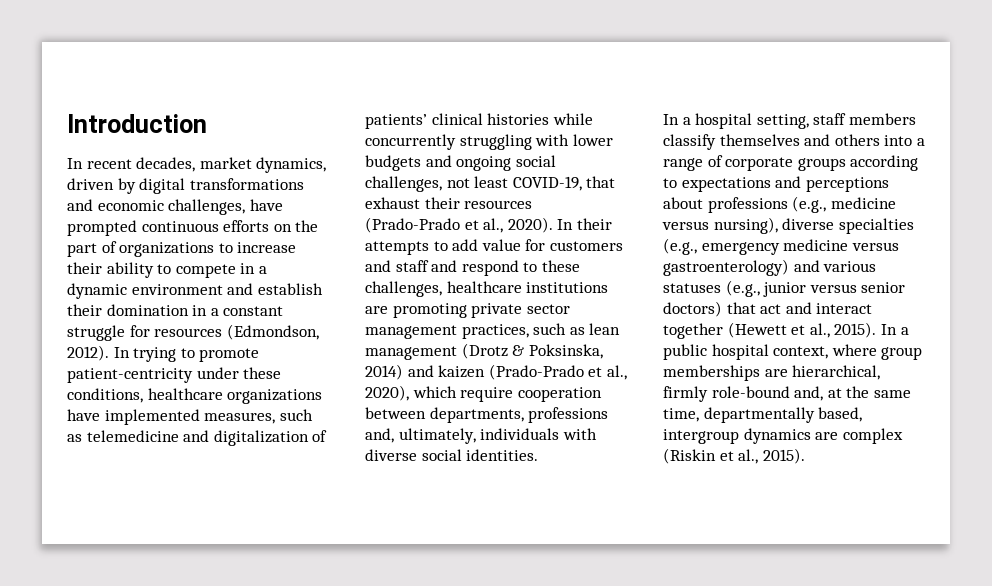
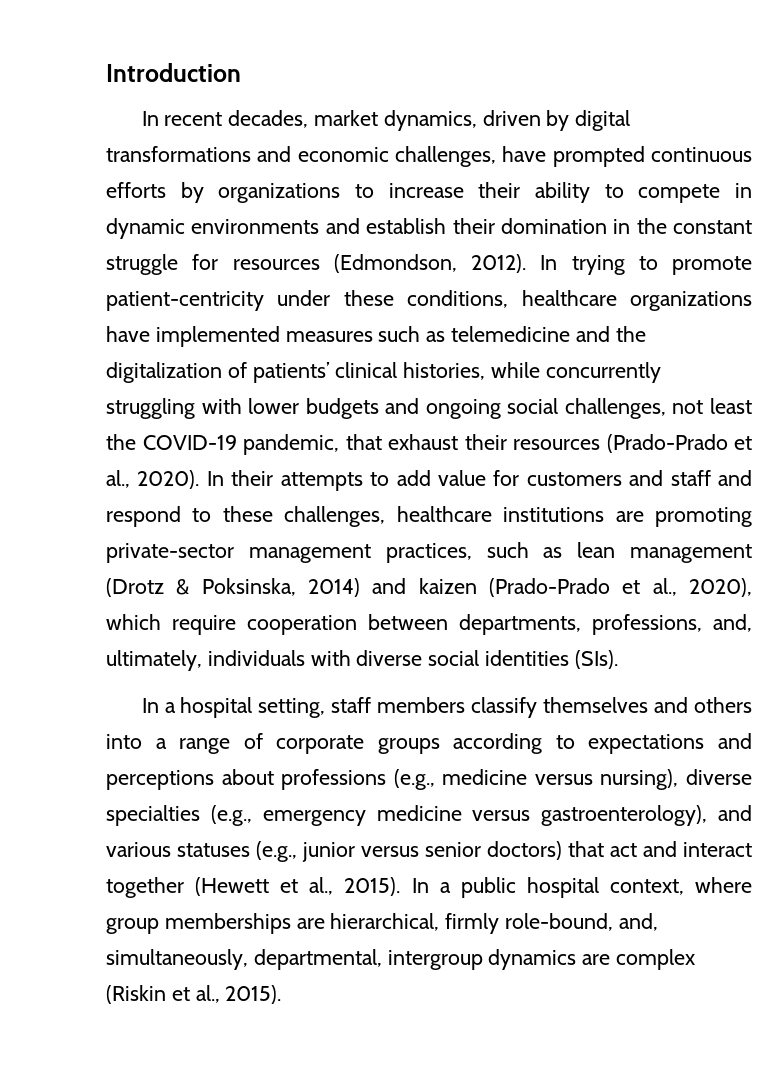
- In recent decades, market dynamics, driven by digital transformations and economic challenges, have prompted continuous efforts on the part of organizations to increase their ability to compete in a dynamic environment and establish their domination in a constant struggle for resources (Edmondson, 2012).
+ In recent decades, market dynamics, driven by digital transformations and economic challenges, have prompted continuous efforts by organizations to increase their ability to compete in dynamic environments and establish their domination in the constant struggle for resources (Edmondson, 2012).
- In trying to promote patient-centricity under these conditions, healthcare organizations have implemented measures, such as telemedicine and digitalization of patients’ clinical histories while concurrently struggling with lower budgets and ongoing social challenges, not least COVID-19, that exhaust their resources (Prado-Prado et al., 2020).
+ In trying to promote patient-centricity under these conditions, healthcare organizations have implemented measures such as telemedicine and the digitalization of patients’ clinical histories, while concurrently struggling with lower budgets and ongoing social challenges, not least the COVID-19 pandemic, that exhaust their resources (Prado-Prado et al., 2020).
- In their attempts to add value for customers and staff and respond to these challenges, healthcare institutions are promoting private sector management practices, such as lean management (Drotz & Poksinska, 2014) and kaizen (Prado-Prado et al., 2020), which require cooperation between departments, professions and, ultimately, individuals with diverse social identities.
+ In their attempts to add value for customers and staff and respond to these challenges, healthcare institutions are promoting private-sector management practices, such as lean management (Drotz & Poksinska, 2014) and kaizen (Prado-Prado et al., 2020), which require cooperation between departments, professions, and, ultimately, individuals with diverse social identities (SIs).
- In a hospital setting, staff members classify themselves and others into a range of corporate groups according to expectations and perceptions about professions (e.g., medicine versus nursing), diverse specialties (e.g., emergency medicine versus gastroenterology) and various statuses (e.g., junior versus senior doctors) that act and interact together (Hewett et al., 2015).
+ In a hospital setting, staff members classify themselves and others into a range of corporate groups according to expectations and perceptions about professions (e.g., medicine versus nursing), diverse specialties (e.g., emergency medicine versus gastroenterology), and various statuses (e.g., junior versus senior doctors) that act and interact together (Hewett et al., 2015).
- In a public hospital context, where group memberships are hierarchical, firmly role-bound and, at the same time, departmentally based, intergroup dynamics are complex (Riskin et al., 2015).
+ In a public hospital context, where group memberships are hierarchical, firmly role-bound, and, simultaneously, departmental, intergroup dynamics are complex (Riskin et al., 2015).

